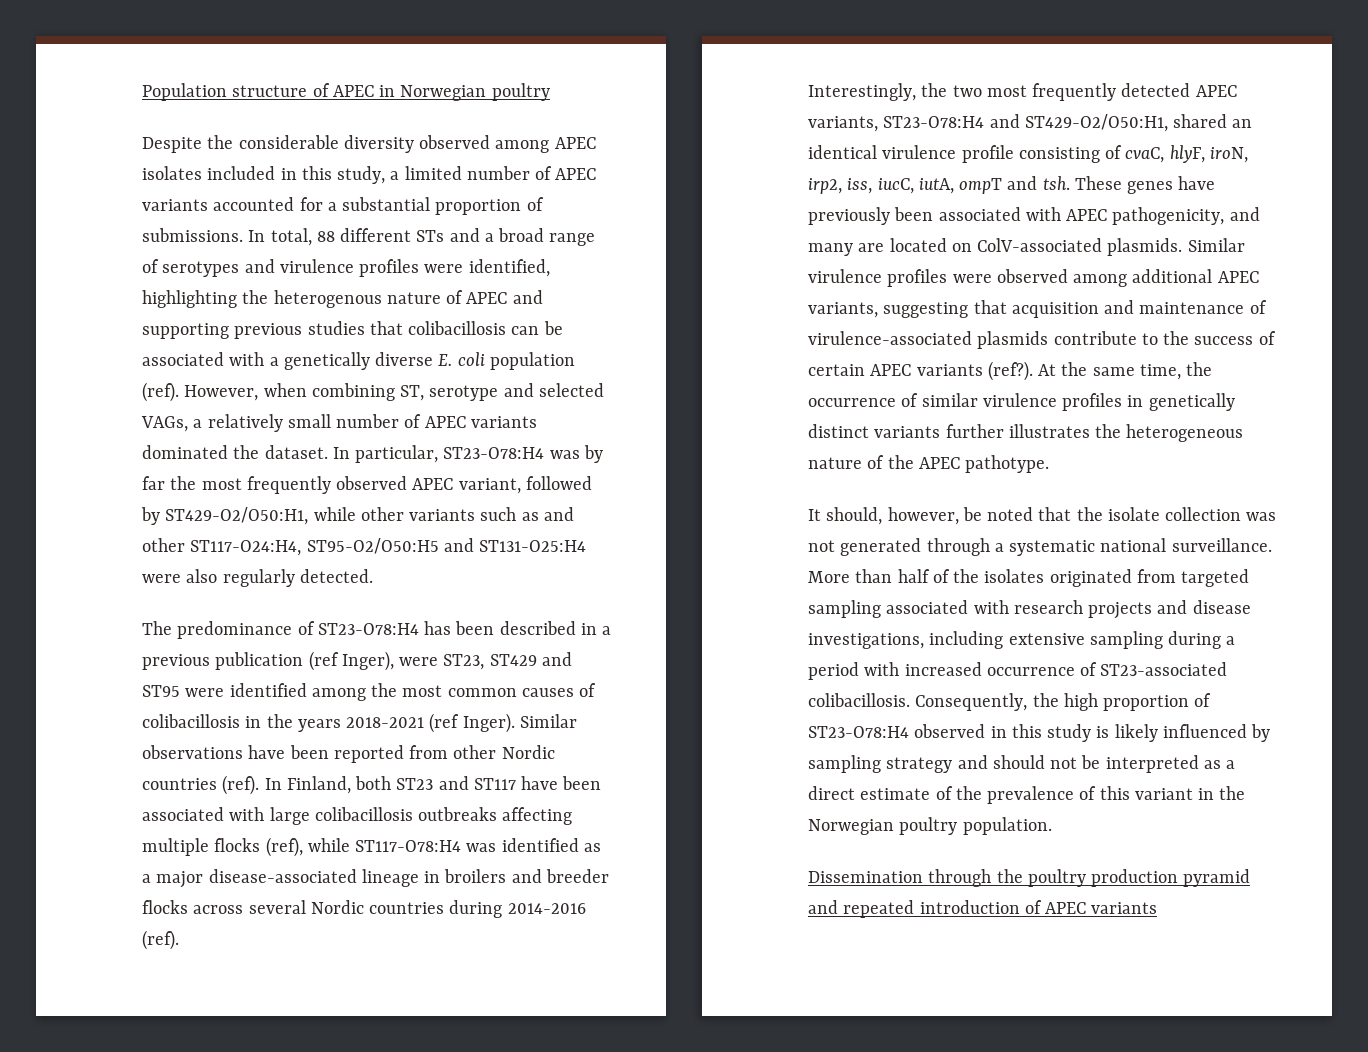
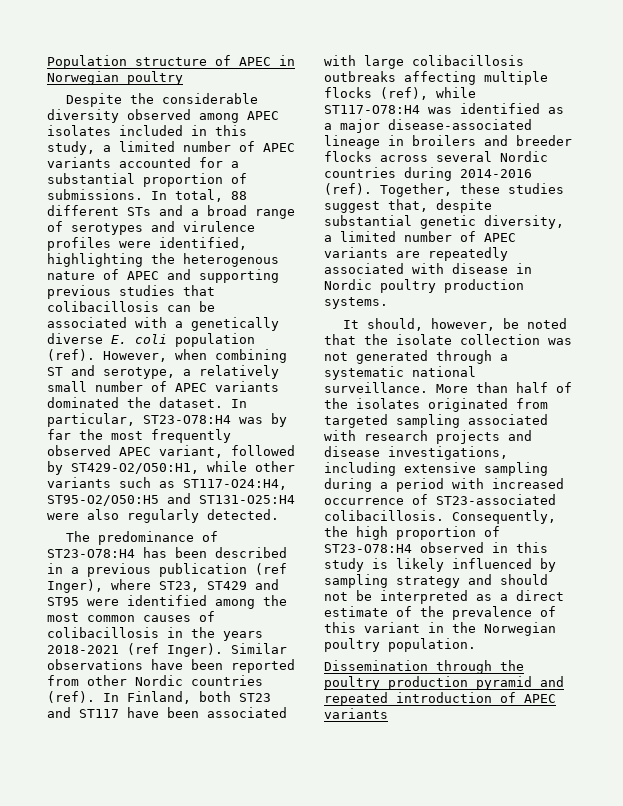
- However, when combining ST, serotype and selected VAGs, a relatively small number of APEC variants dominated the dataset.
+ However, when combining ST and serotype, a relatively small number of APEC variants dominated the dataset.
- In particular, ST23-O78:H4 was by far the most frequently observed APEC variant, followed by ST429-O2/O50:H1, while other variants such as and other ST117-O24:H4, ST95-O2/O50:H5 and ST131-O25:H4 were also regularly detected.
+ In particular, ST23-O78:H4 was by far the most frequently observed APEC variant, followed by ST429-O2/O50:H1, while other variants such as ST117-O24:H4, ST95-O2/O50:H5 and ST131-O25:H4 were also regularly detected.
- The predominance of ST23-O78:H4 has been described in a previous publication (ref Inger), were ST23, ST429 and ST95 were identified among the most common causes of colibacillosis in the years 2018-2021 (ref Inger).
+ The predominance of ST23-O78:H4 has been described in a previous publication (ref Inger), where ST23, ST429 and ST95 were identified among the most common causes of colibacillosis in the years 2018-2021 (ref Inger).
- In Finland, both ST23 and ST117 have been associated with large colibacillosis outbreaks affecting multiple flocks (ref), while ST117-O78:H4 was identified as a major disease-associated lineage in broilers and breeder flocks across several Nordic countries during 2014-2016 (ref).
- Interestingly, the two most frequently detected APEC variants, ST23-O78:H4 and ST429-O2/O50:H1, shared an identical virulence profile consisting of cvaC, hlyF, iroN, irp2, iss, iucC, iutA, ompT and tsh. These genes have previously been associated with APEC pathogenicity, and many are located on ColV-associated plasmids. Similar virulence profiles were observed among additional APEC variants, suggesting that acquisition and maintenance of virulence-associated plasmids contribute to the success of certain APEC variants (ref?). At the same time, the occurrence of similar virulence profiles in genetically distinct variants further illustrates the heterogeneous nature of the APEC pathotype.
+ In Finland, both ST23 and ST117 have been associated with large colibacillosis outbreaks affecting multiple flocks (ref), while ST117-O78:H4 was identified as a major disease-associated lineage in broilers and breeder flocks across several Nordic countries during 2014-2016 (ref). Together, these studies suggest that, despite substantial genetic diversity, a limited number of APEC variants are repeatedly associated with disease in Nordic poultry production systems.

